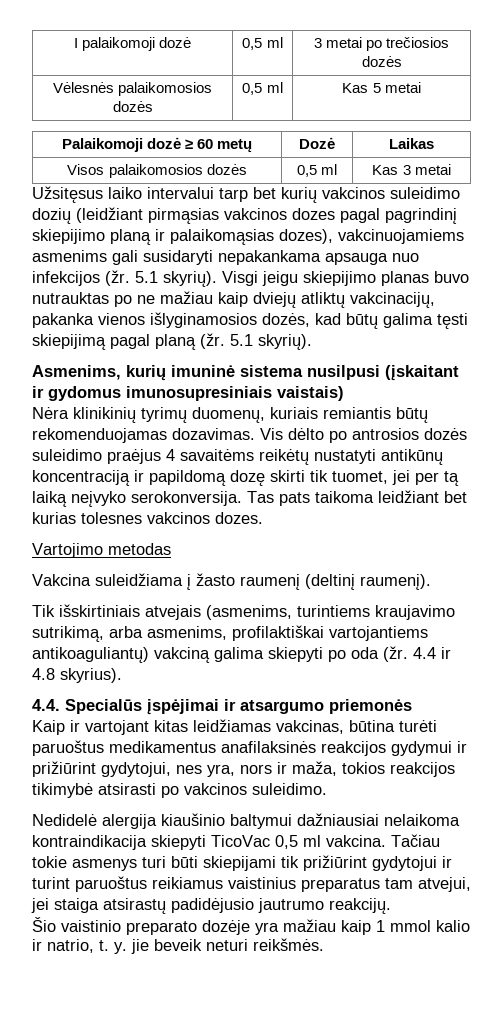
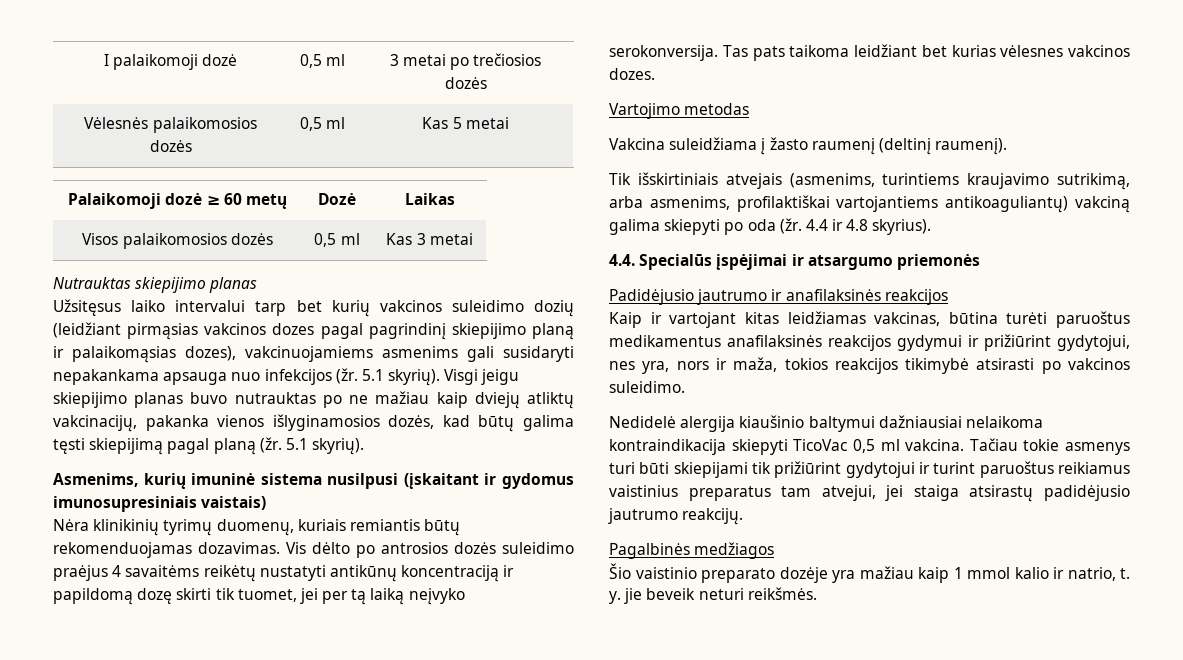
+ Nutrauktas skiepijimo planas
- Tas pats taikoma leidžiant bet kurias tolesnes vakcinos dozes.
+ Tas pats taikoma leidžiant bet kurias vėlesnes vakcinos dozes.
+ Padidėjusio jautrumo ir anafilaksinės reakcijos
+ Pagalbinės medžiagos

